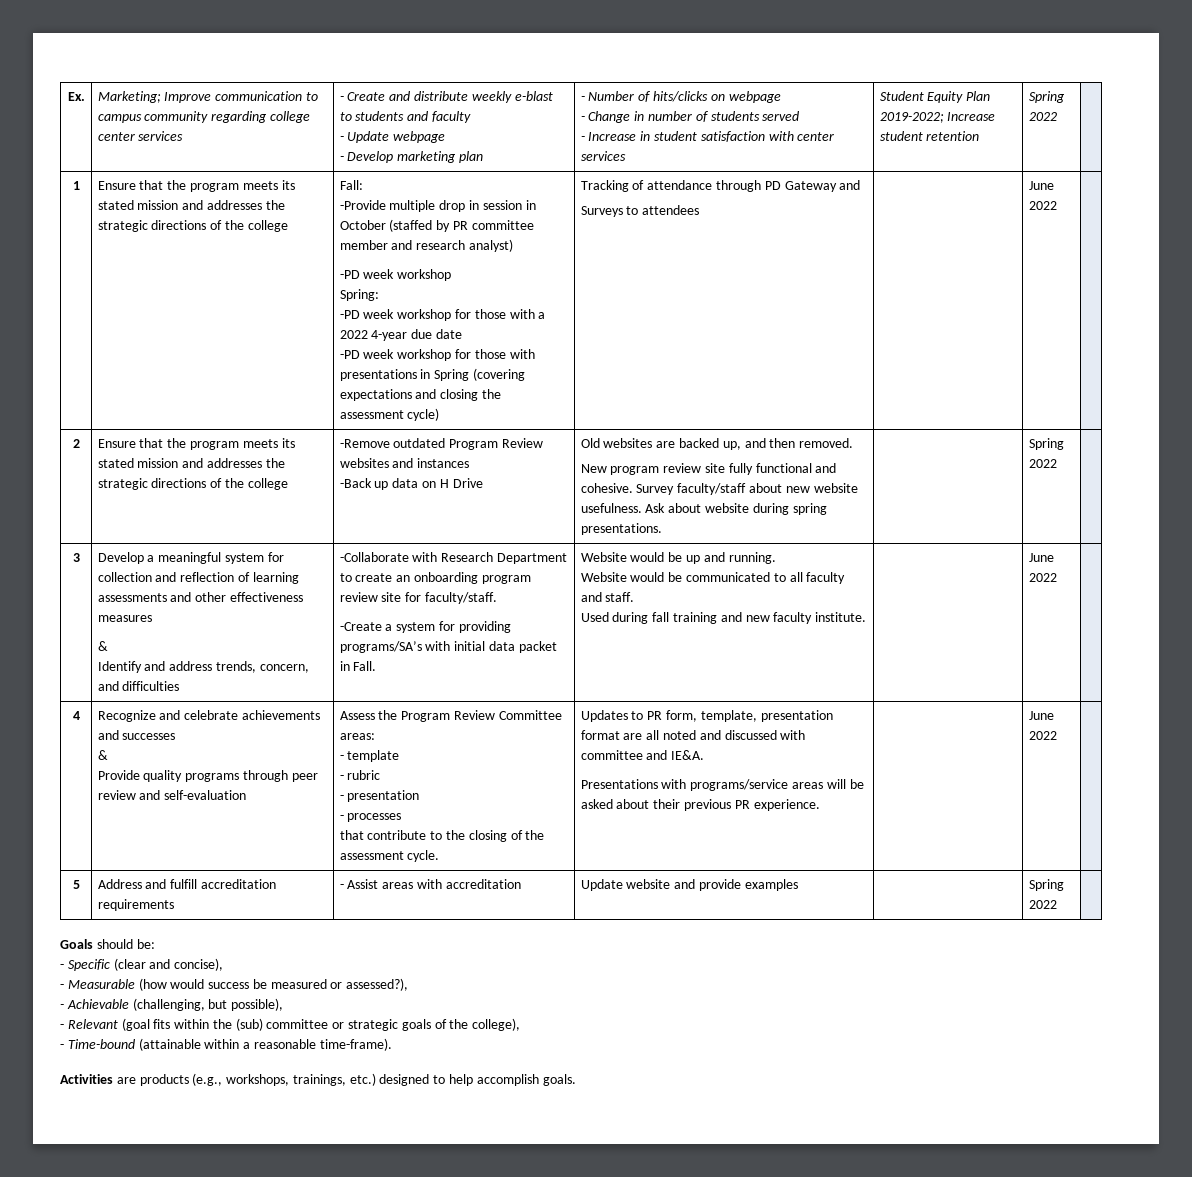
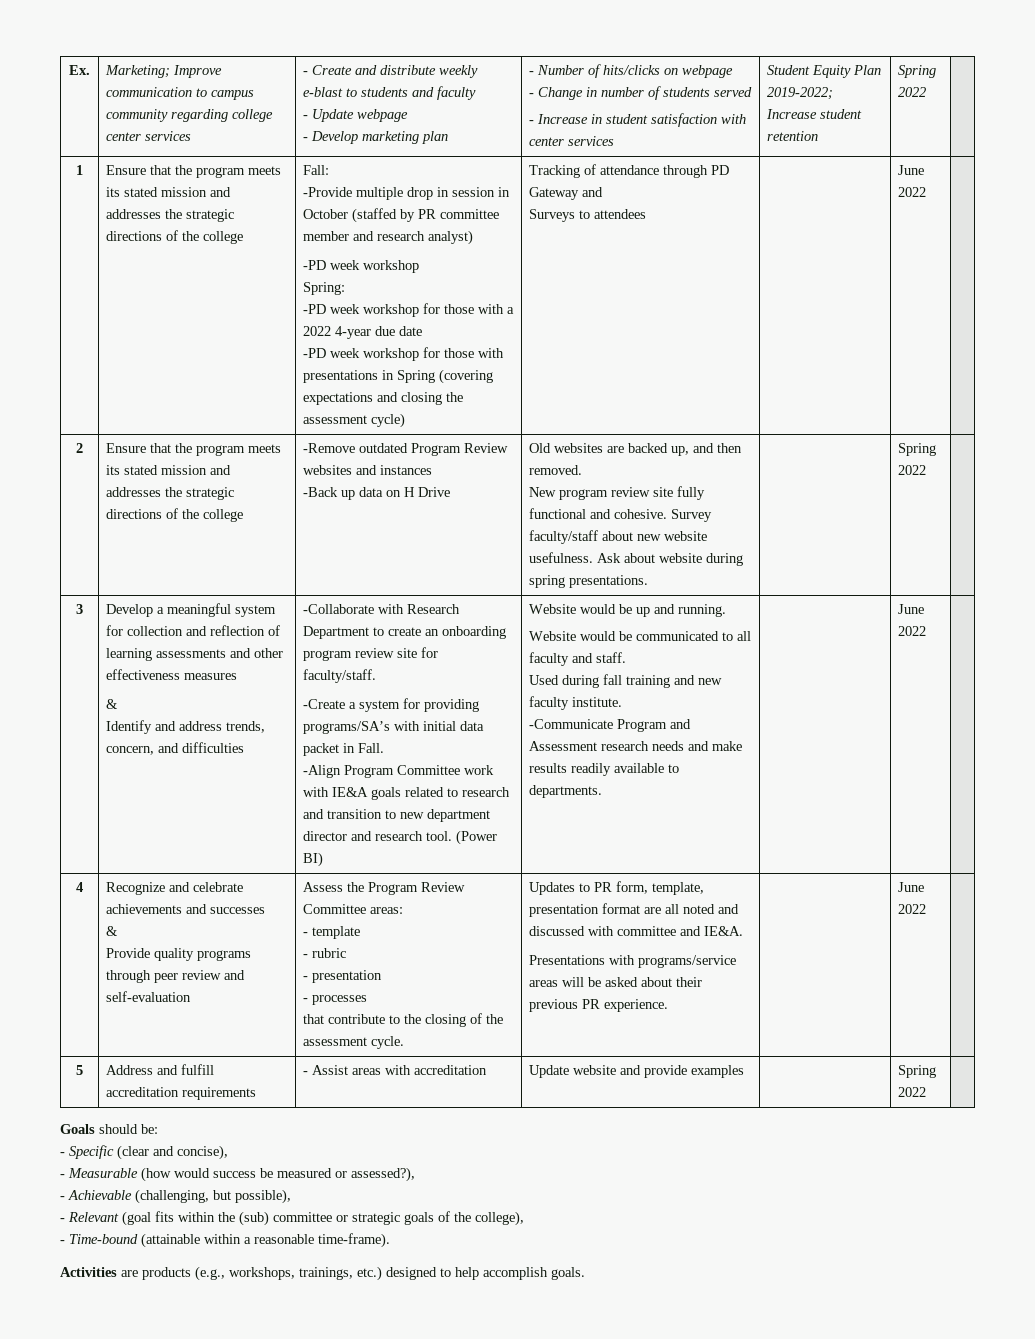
+ -Align Program Committee work with IE&A goals related to research and transition to new department director and research tool. (Power BI)
+ -Communicate Program and Assessment research needs and make results readily available to departments.

